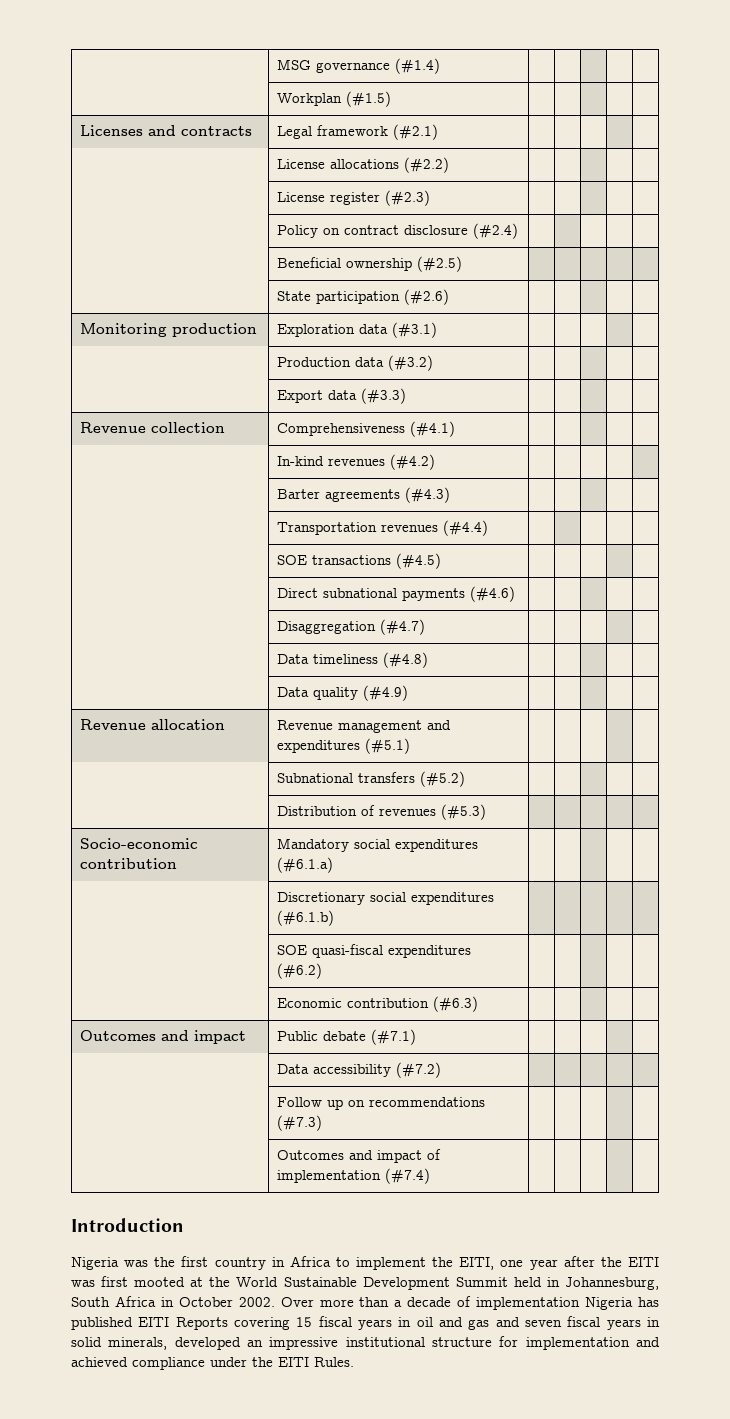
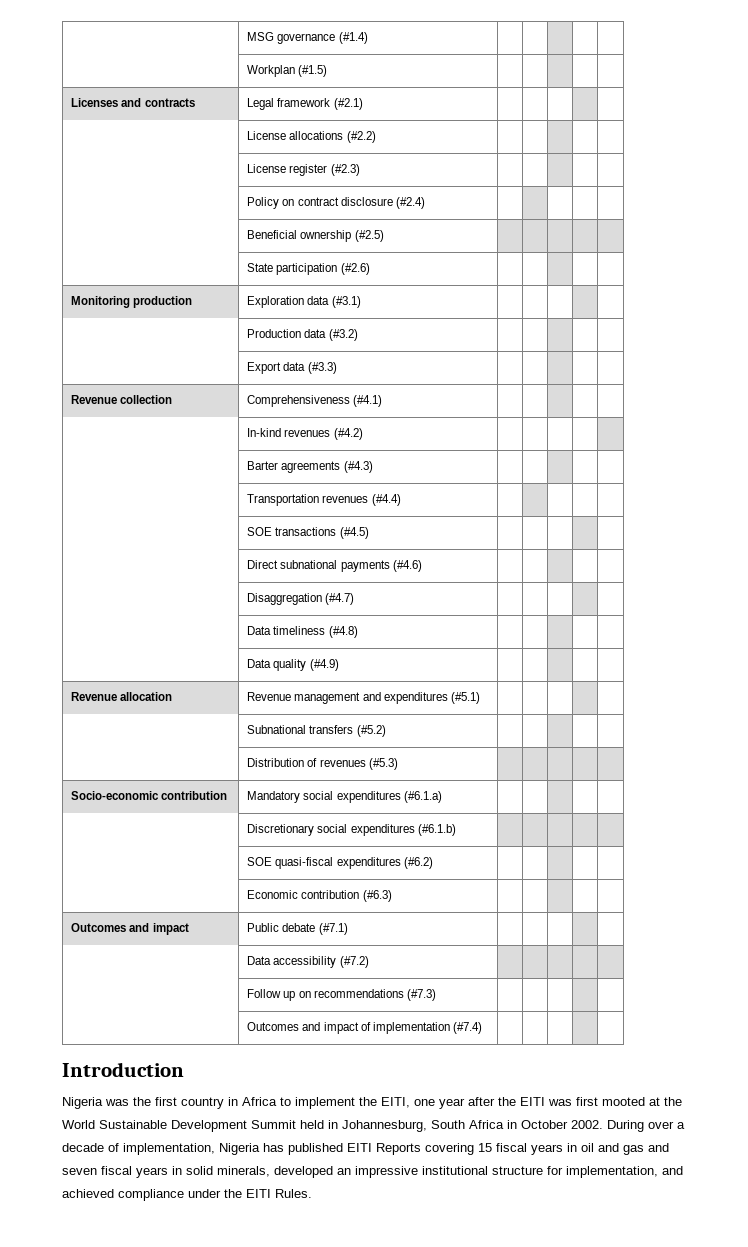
- Over more than a decade of implementation Nigeria has published EITI Reports covering 15 fiscal years in oil and gas and seven fiscal years in solid minerals, developed an impressive institutional structure for implementation and achieved compliance under the EITI Rules.
+ During over a decade of implementation, Nigeria has published EITI Reports covering 15 fiscal years in oil and gas and seven fiscal years in solid minerals, developed an impressive institutional structure for implementation, and achieved compliance under the EITI Rules.

